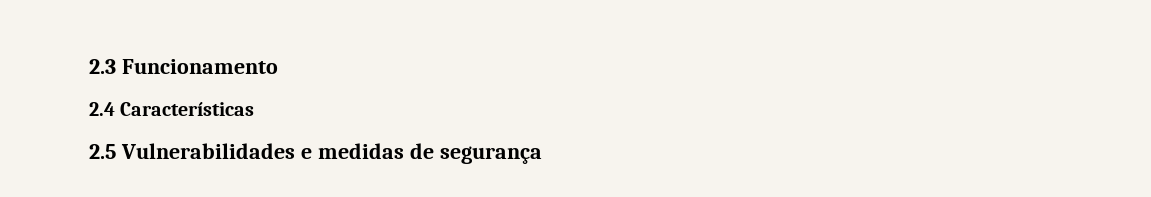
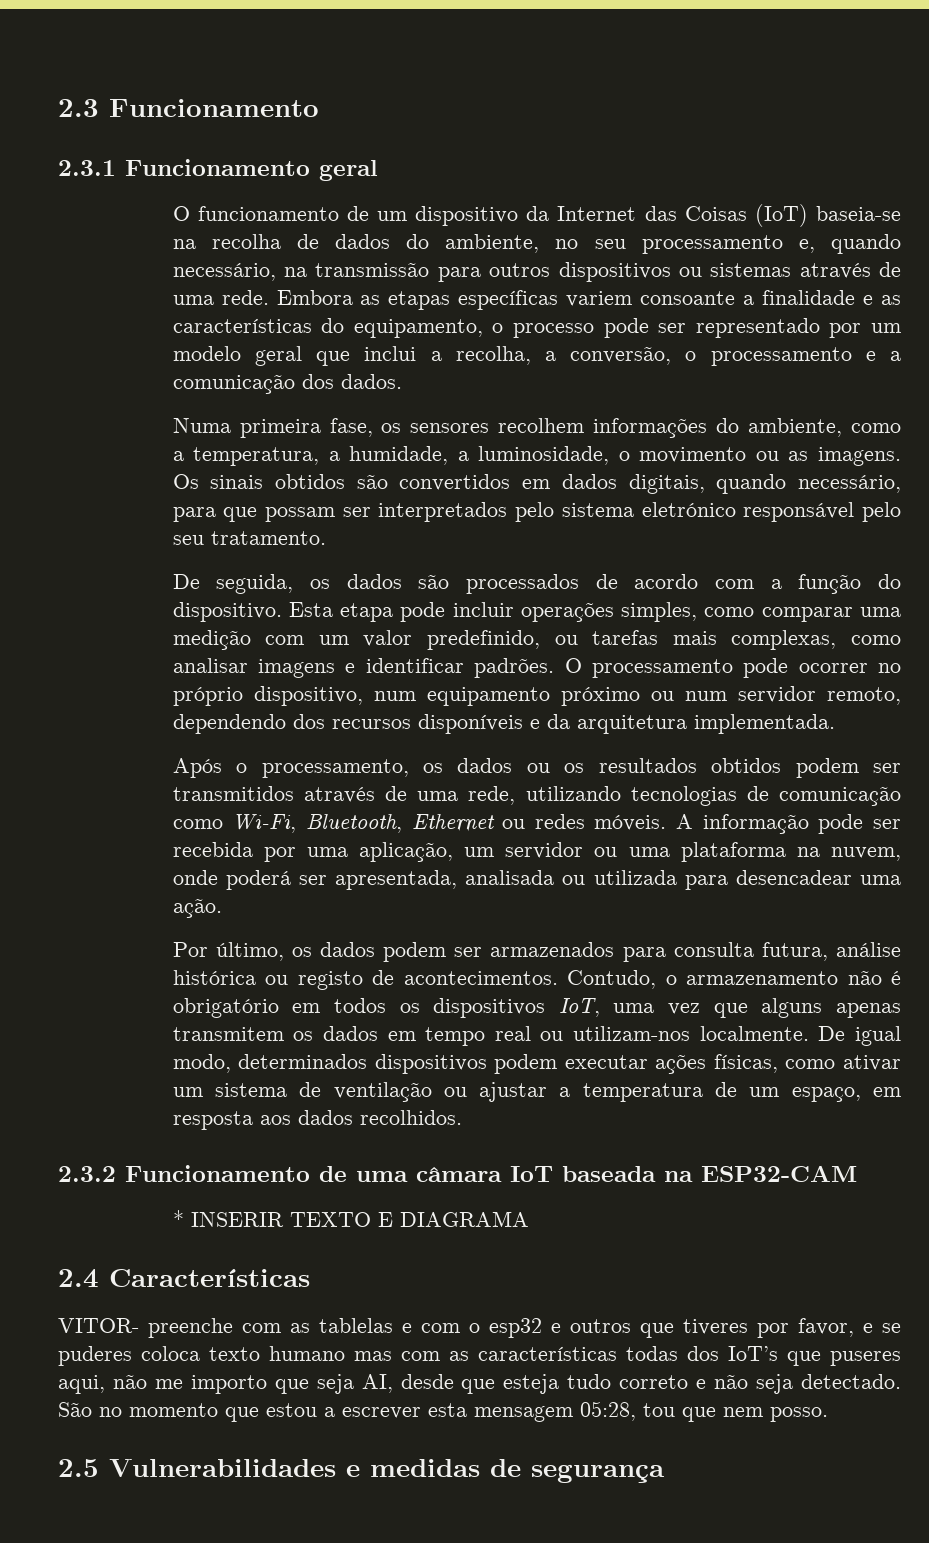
+ 2.3.1 Funcionamento geral
+ O funcionamento de um dispositivo da Internet das Coisas (IoT) baseia-se na recolha de dados do ambiente, no seu processamento e, quando necessário, na transmissão para outros dispositivos ou sistemas através de uma rede. Embora as etapas específicas variem consoante a finalidade e as características do equipamento, o processo pode ser representado por um modelo geral que inclui a recolha, a conversão, o processamento e a comunicação dos dados.
+ Numa primeira fase, os sensores recolhem informações do ambiente, como a temperatura, a humidade, a luminosidade, o movimento ou as imagens. Os sinais obtidos são convertidos em dados digitais, quando necessário, para que possam ser interpretados pelo sistema eletrónico responsável pelo seu tratamento.
+ De seguida, os dados são processados de acordo com a função do dispositivo. Esta etapa pode incluir operações simples, como comparar uma medição com um valor predefinido, ou tarefas mais complexas, como analisar imagens e identificar padrões. O processamento pode ocorrer no próprio dispositivo, num equipamento próximo ou num servidor remoto, dependendo dos recursos disponíveis e da arquitetura implementada.
+ Após o processamento, os dados ou os resultados obtidos podem ser transmitidos através de uma rede, utilizando tecnologias de comunicação como Wi-Fi, Bluetooth, Ethernet ou redes móveis. A informação pode ser recebida por uma aplicação, um servidor ou uma plataforma na nuvem, onde poderá ser apresentada, analisada ou utilizada para desencadear uma ação.
+ Por último, os dados podem ser armazenados para consulta futura, análise histórica ou registo de acontecimentos. Contudo, o armazenamento não é obrigatório em todos os dispositivos IoT, uma vez que alguns apenas transmitem os dados em tempo real ou utilizam-nos localmente. De igual modo, determinados dispositivos podem executar ações físicas, como ativar um sistema de ventilação ou ajustar a temperatura de um espaço, em resposta aos dados recolhidos.
+ 2.3.2 Funcionamento de uma câmara IoT baseada na ESP32-CAM
+ * INSERIR TEXTO E DIAGRAMA
  2.4 Características
+ VITOR- preenche com as tablelas e com o esp32 e outros que tiveres por favor, e se puderes coloca texto humano mas com as características todas dos IoT’s que puseres aqui, não me importo que seja AI, desde que esteja tudo correto e não seja detectado. São no momento que estou a escrever esta mensagem 05:28, tou que nem posso.

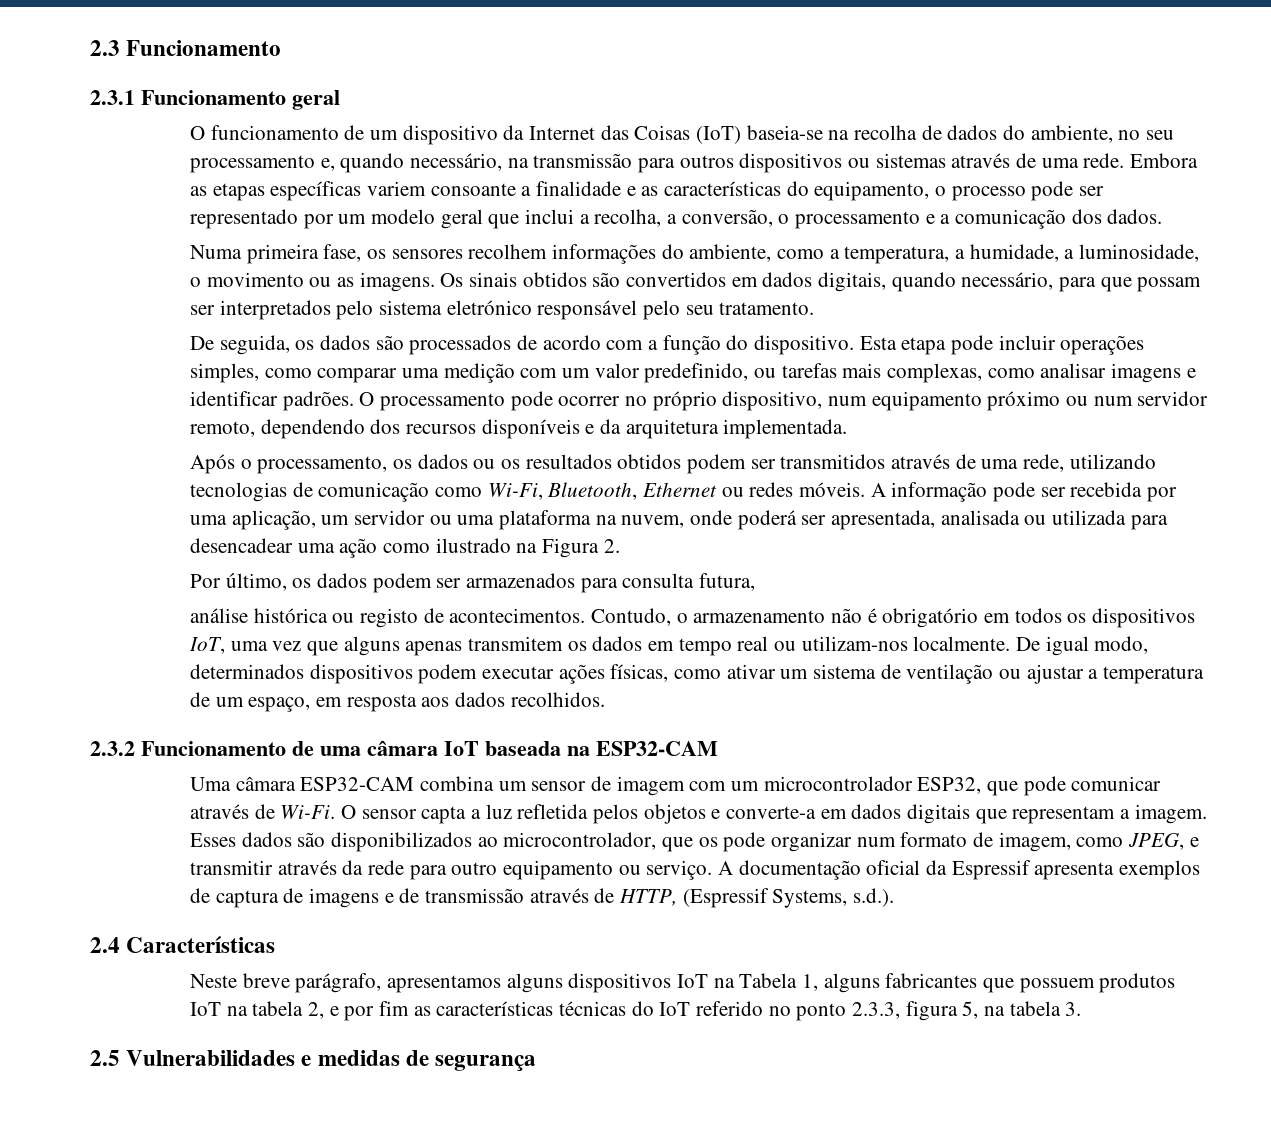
- A informação pode ser recebida por uma aplicação, um servidor ou uma plataforma na nuvem, onde poderá ser apresentada, analisada ou utilizada para desencadear uma ação.
+ A informação pode ser recebida por uma aplicação, um servidor ou uma plataforma na nuvem, onde poderá ser apresentada, analisada ou utilizada para desencadear uma ação como ilustrado na Figura 2.
- Por último, os dados podem ser armazenados para consulta futura, análise histórica ou registo de acontecimentos.
+ Por último, os dados podem ser armazenados para consulta futura,
+ análise histórica ou registo de acontecimentos.
- * INSERIR TEXTO E DIAGRAMA
+ Uma câmara ESP32-CAM combina um sensor de imagem com um microcontrolador ESP32, que pode comunicar através de Wi-Fi. O sensor capta a luz refletida pelos objetos e converte-a em dados digitais que representam a imagem. Esses dados são disponibilizados ao microcontrolador, que os pode organizar num formato de imagem, como JPEG, e transmitir através da rede para outro equipamento ou serviço. A documentação oficial da Espressif apresenta exemplos de captura de imagens e de transmissão através de HTTP, (Espressif Systems, s.d.).
  2.4 Características
- VITOR- preenche com as tablelas e com o esp32 e outros que tiveres por favor, e se puderes coloca texto humano mas com as características todas dos IoT’s que puseres aqui, não me importo que seja AI, desde que esteja tudo correto e não seja detectado. São no momento que estou a escrever esta mensagem 05:28, tou que nem posso.
+ Neste breve parágrafo, apresentamos alguns dispositivos IoT na Tabela 1, alguns fabricantes que possuem produtos IoT na tabela 2, e por fim as características técnicas do IoT referido no ponto 2.3.3, figura 5, na tabela 3.

